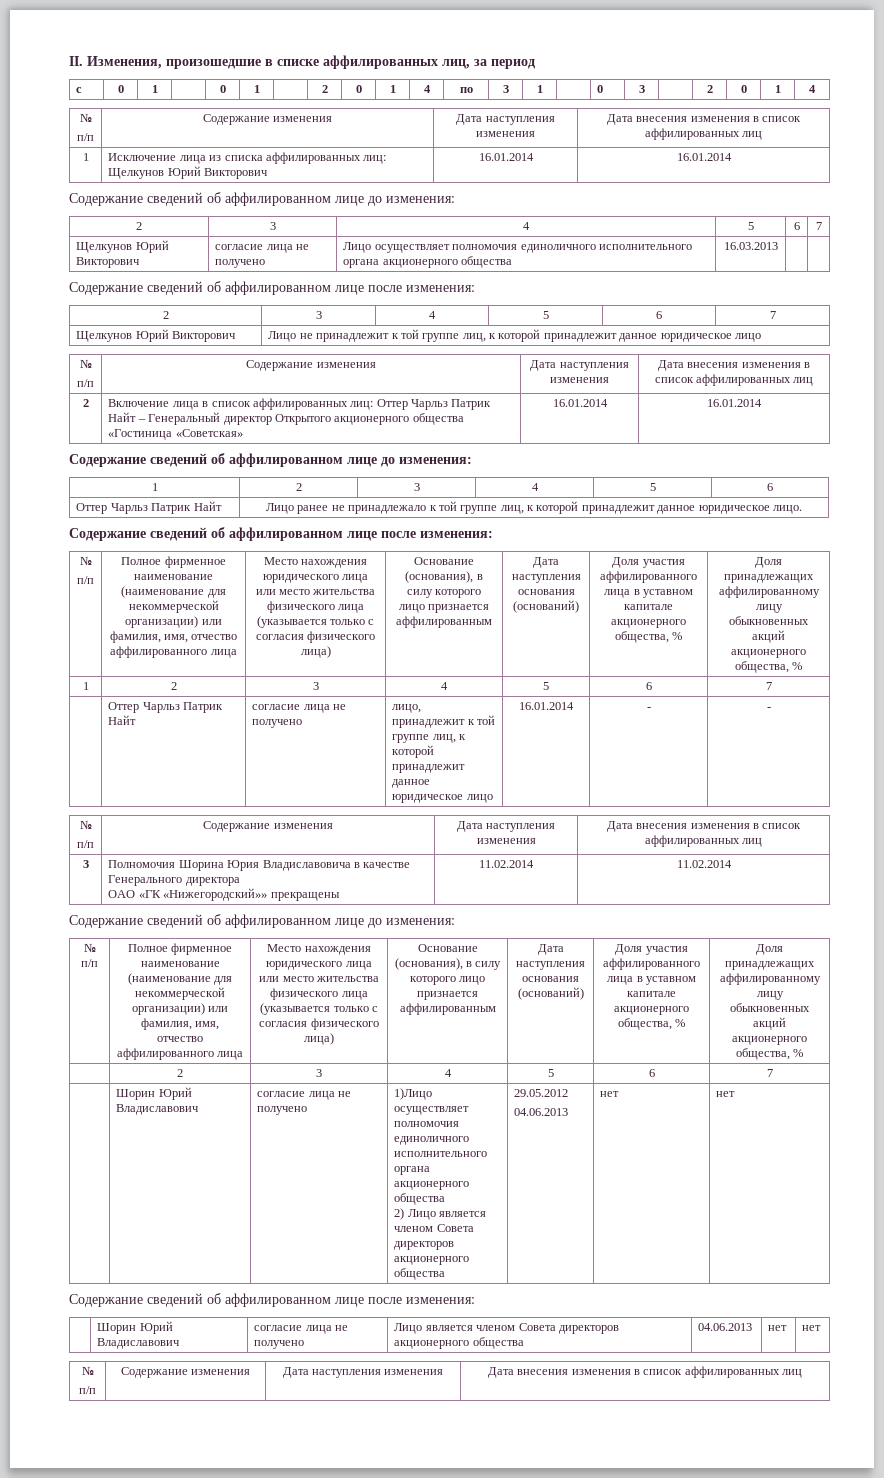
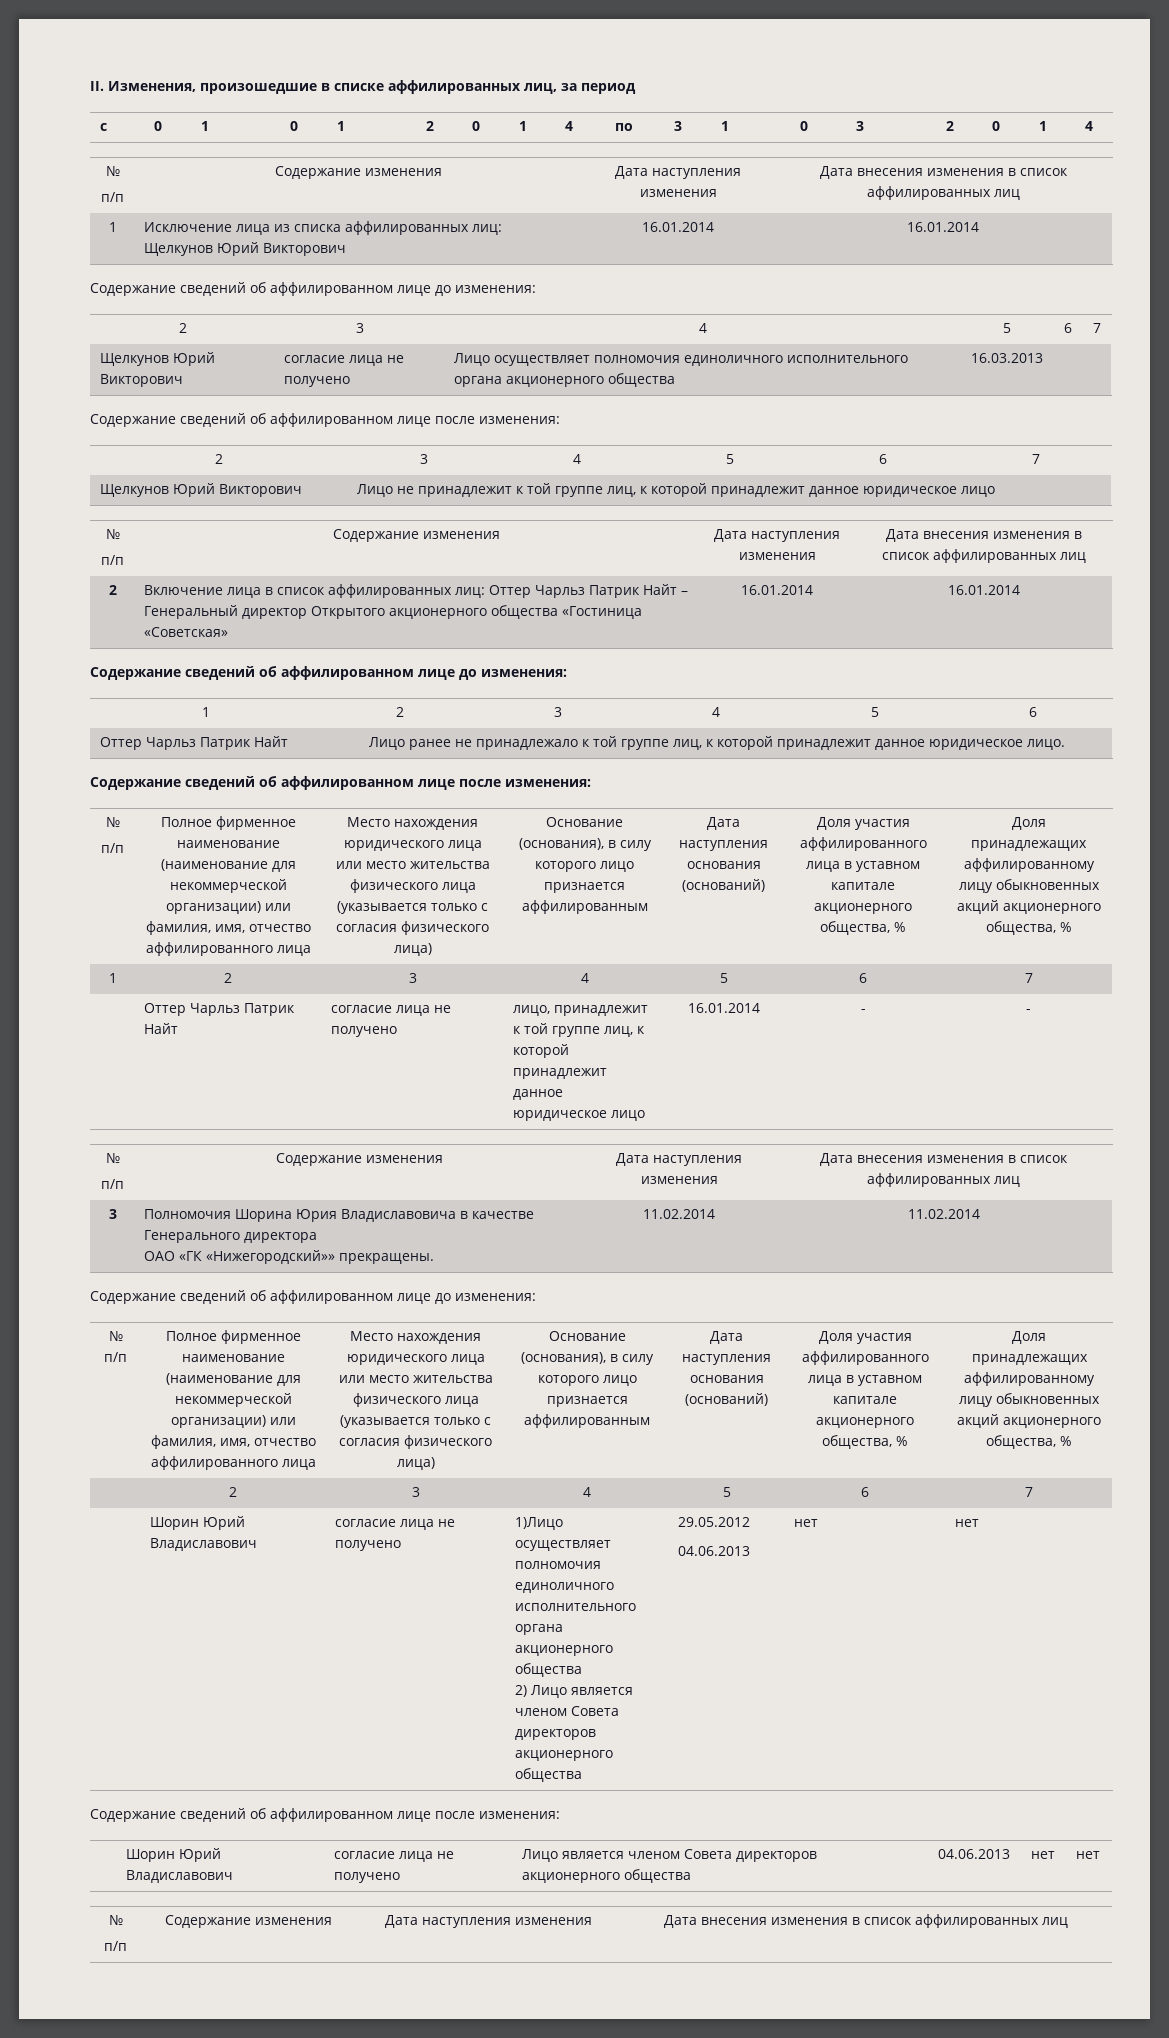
  3 | Полномочия Шорина Юрия Владиславовича в качестве Генерального директора
- ОАО «ГК «Нижегородский»» прекращены | 11.02.2014 | 11.02.2014
+ ОАО «ГК «Нижегородский»» прекращены. | 11.02.2014 | 11.02.2014

